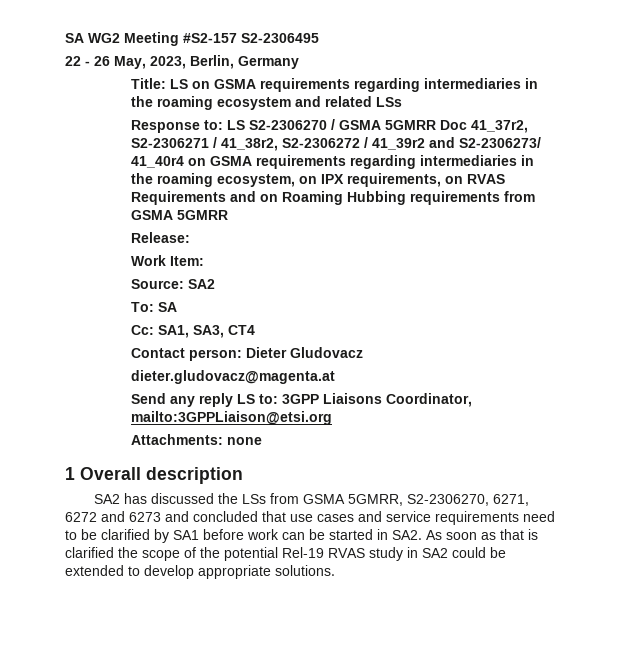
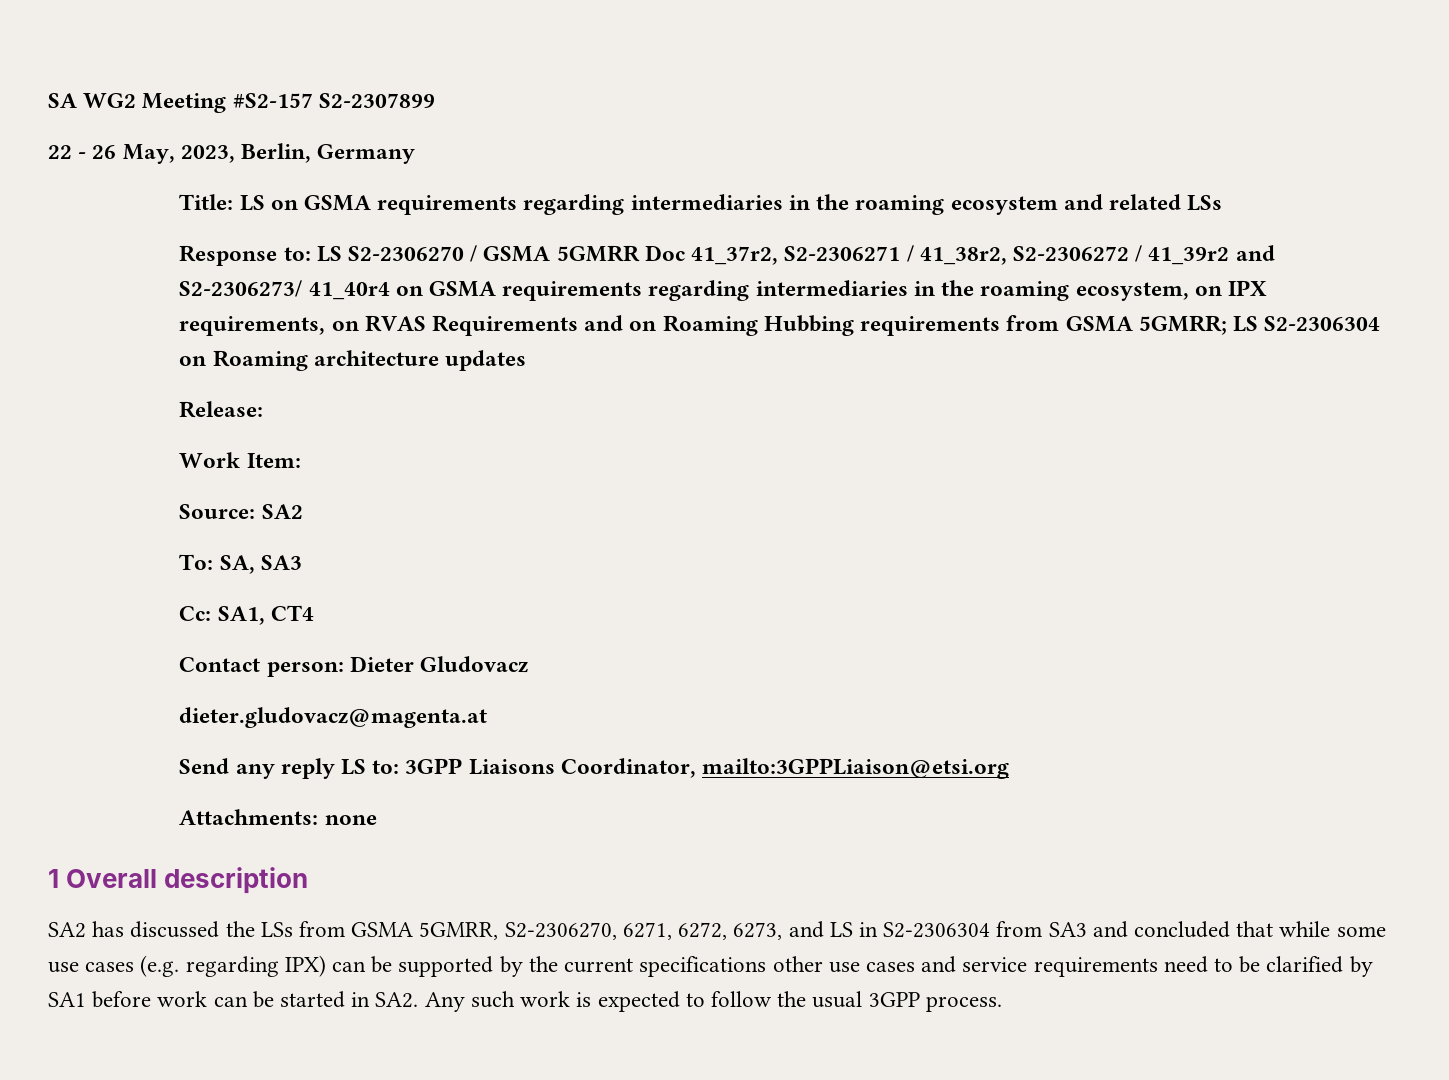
- SA WG2 Meeting #S2-157 S2-2306495
+ SA WG2 Meeting #S2-157 S2-2307899
- Response to: LS S2-2306270 / GSMA 5GMRR Doc 41_37r2, S2-2306271 / 41_38r2, S2-2306272 / 41_39r2 and S2-2306273/ 41_40r4 on GSMA requirements regarding intermediaries in the roaming ecosystem, on IPX requirements, on RVAS Requirements and on Roaming Hubbing requirements from GSMA 5GMRR
+ Response to: LS S2-2306270 / GSMA 5GMRR Doc 41_37r2, S2-2306271 / 41_38r2, S2-2306272 / 41_39r2 and S2-2306273/ 41_40r4 on GSMA requirements regarding intermediaries in the roaming ecosystem, on IPX requirements, on RVAS Requirements and on Roaming Hubbing requirements from GSMA 5GMRR; LS S2-2306304 on Roaming architecture updates
- To: SA
+ To: SA, SA3
- Cc: SA1, SA3, CT4
+ Cc: SA1, CT4
- SA2 has discussed the LSs from GSMA 5GMRR, S2-2306270, 6271, 6272 and 6273 and concluded that use cases and service requirements need to be clarified by SA1 before work can be started in SA2. As soon as that is clarified the scope of the potential Rel-19 RVAS study in SA2 could be extended to develop appropriate solutions.
+ SA2 has discussed the LSs from GSMA 5GMRR, S2-2306270, 6271, 6272, 6273, and LS in S2-2306304 from SA3 and concluded that while some use cases (e.g. regarding IPX) can be supported by the current specifications other use cases and service requirements need to be clarified by SA1 before work can be started in SA2. Any such work is expected to follow the usual 3GPP process.

